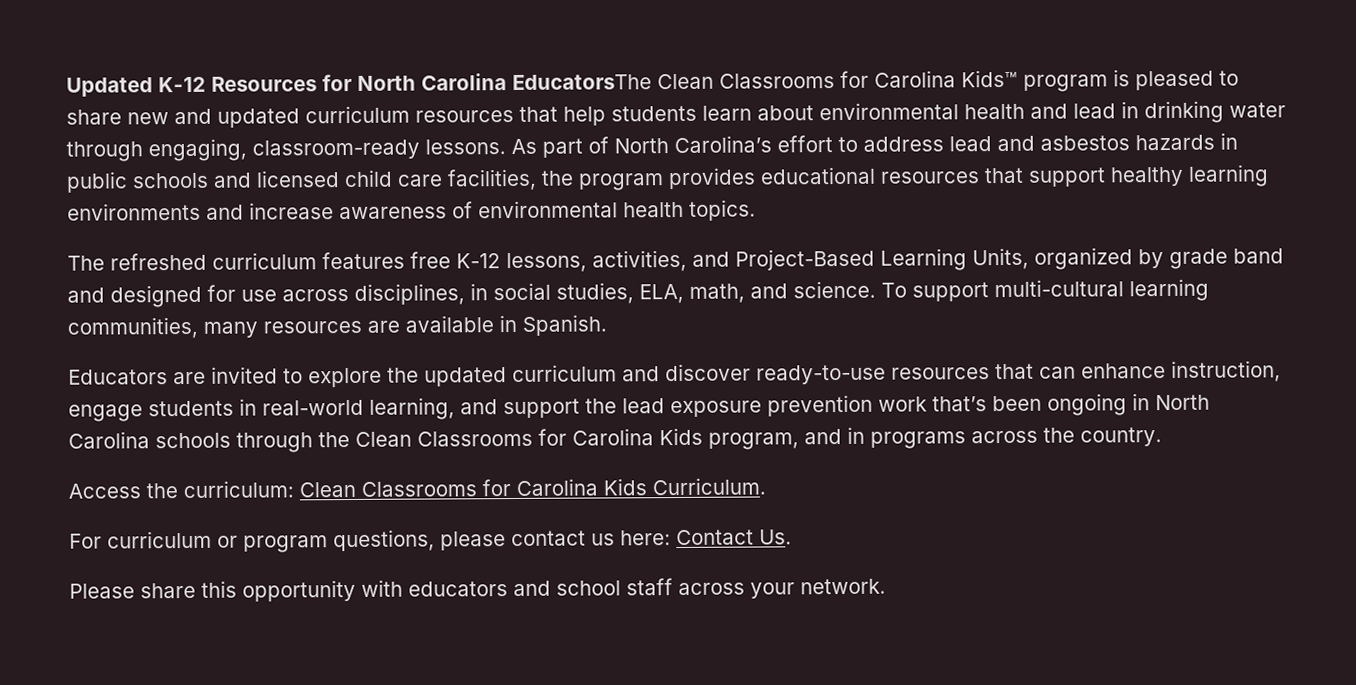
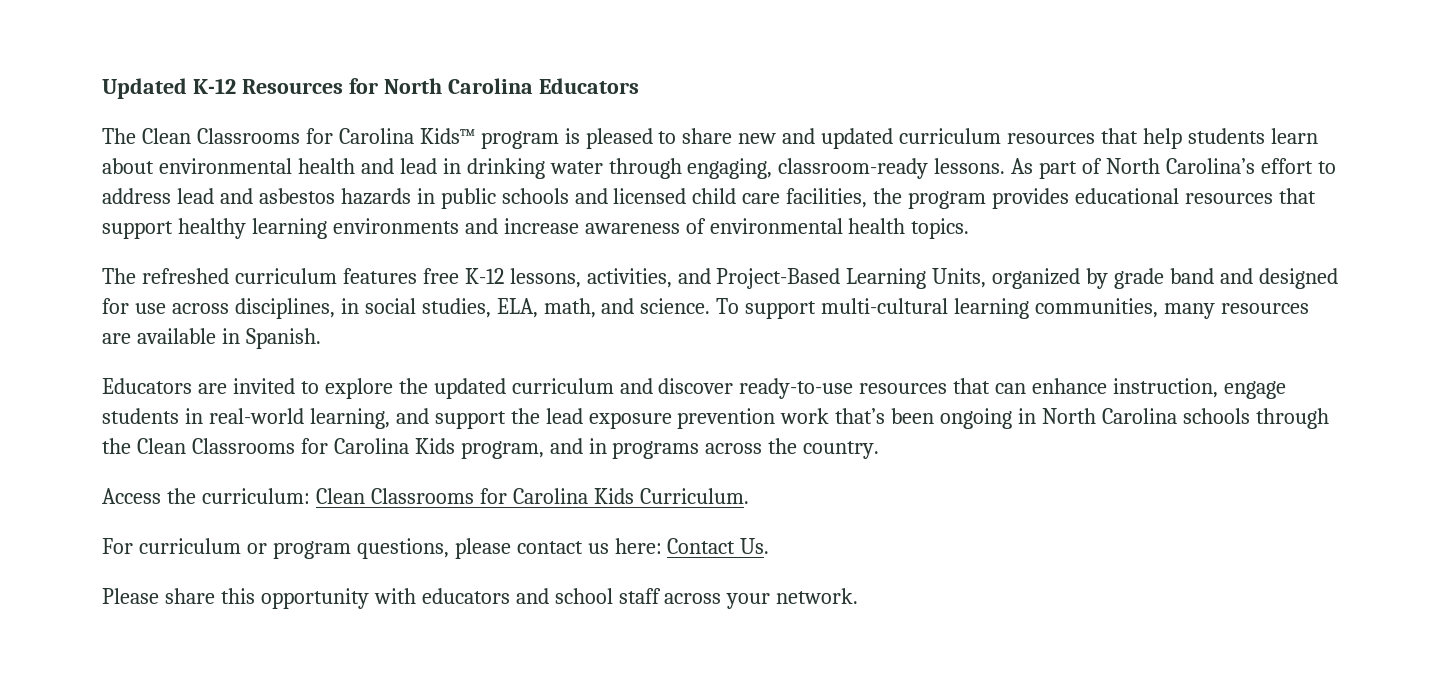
- Updated K-12 Resources for North Carolina EducatorsThe Clean Classrooms for Carolina Kids™ program is pleased to share new and updated curriculum resources that help students learn about environmental health and lead in drinking water through engaging, classroom-ready lessons.
+ Updated K-12 Resources for North Carolina Educators
+ The Clean Classrooms for Carolina Kids™ program is pleased to share new and updated curriculum resources that help students learn about environmental health and lead in drinking water through engaging, classroom-ready lessons.

